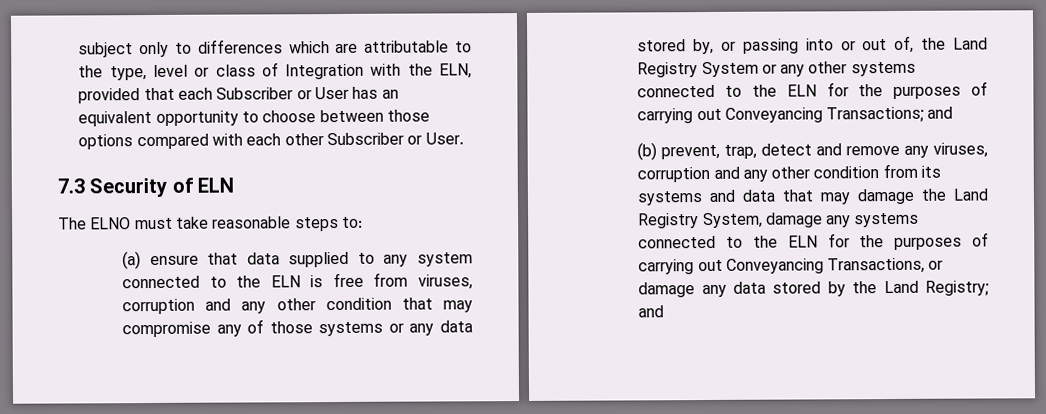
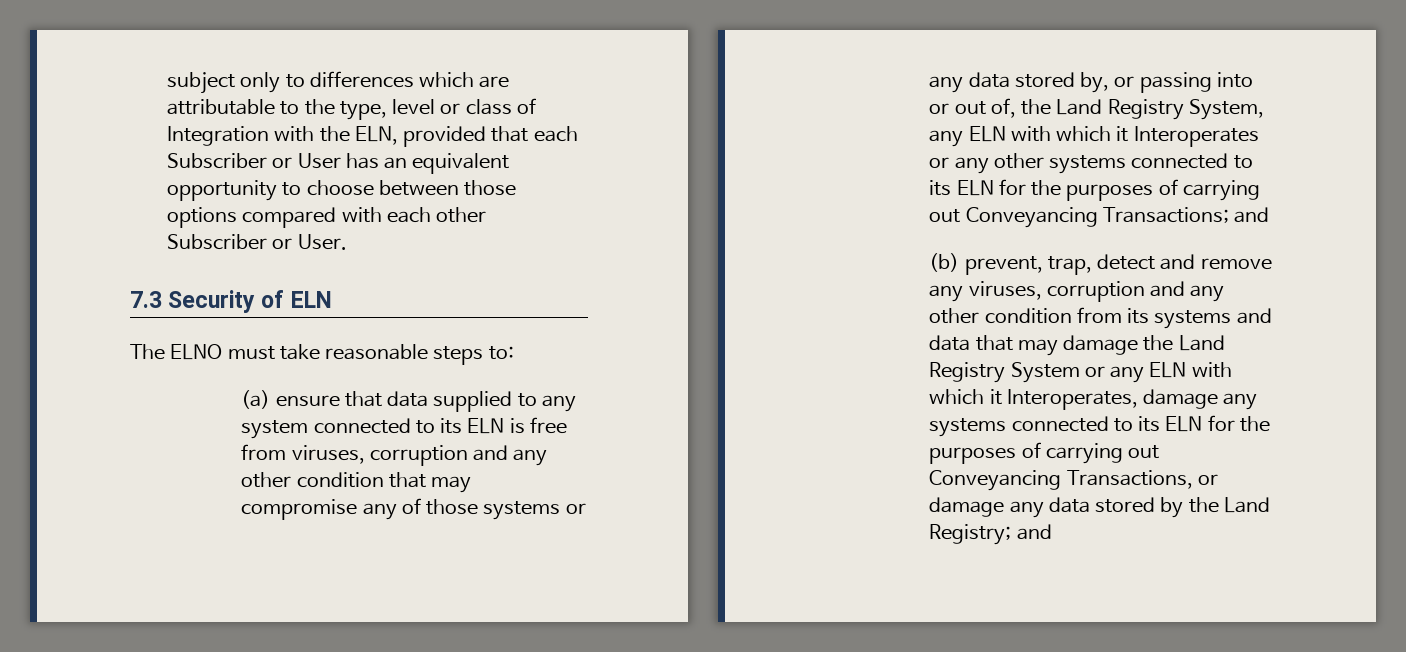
- (a) ensure that data supplied to any system connected to the ELN is free from viruses, corruption and any other condition that may compromise any of those systems or any data stored by, or passing into or out of, the Land Registry System or any other systems connected to the ELN for the purposes of carrying out Conveyancing Transactions; and
+ (a) ensure that data supplied to any system connected to its ELN is free from viruses, corruption and any other condition that may compromise any of those systems or any data stored by, or passing into or out of, the Land Registry System, any ELN with which it Interoperates or any other systems connected to its ELN for the purposes of carrying out Conveyancing Transactions; and
- (b) prevent, trap, detect and remove any viruses, corruption and any other condition from its systems and data that may damage the Land Registry System, damage any systems connected to the ELN for the purposes of carrying out Conveyancing Transactions, or damage any data stored by the Land Registry; and
+ (b) prevent, trap, detect and remove any viruses, corruption and any other condition from its systems and data that may damage the Land Registry System or any ELN with which it Interoperates, damage any systems connected to its ELN for the purposes of carrying out Conveyancing Transactions, or damage any data stored by the Land Registry; and

